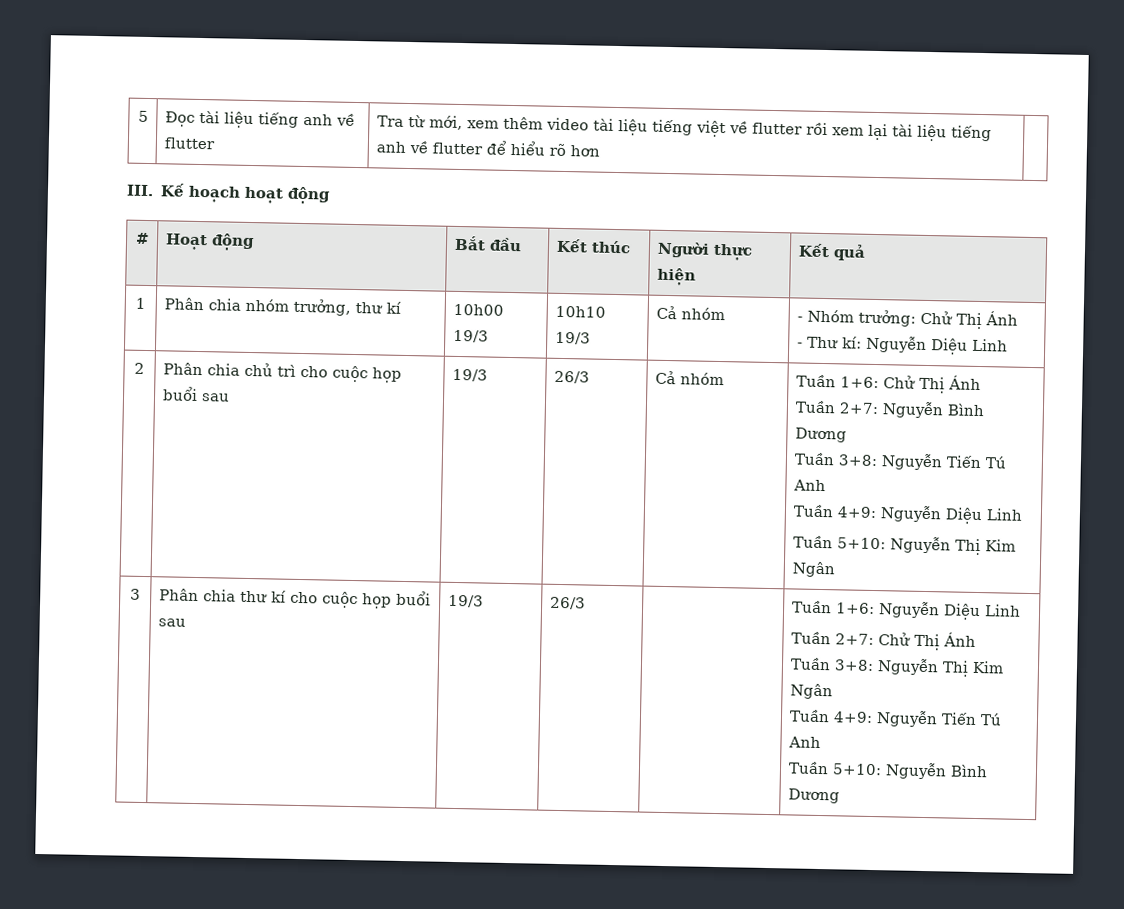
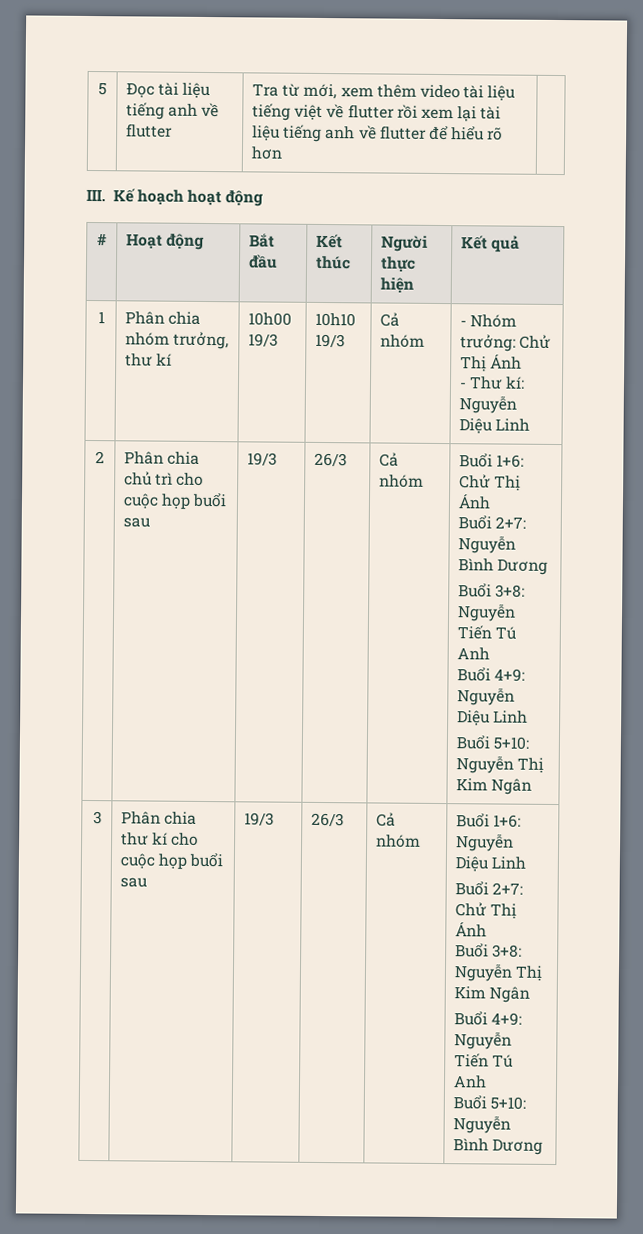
- Tuần 1+6: Chử Thị Ánh
+ Buổi 1+6: Chử Thị Ánh
- Tuần 2+7: Nguyễn Bình Dương
+ Buổi 2+7: Nguyễn Bình Dương
- Tuần 3+8: Nguyễn Tiến Tú Anh
+ Buổi 3+8: Nguyễn Tiến Tú Anh
- Tuần 4+9: Nguyễn Diệu Linh
+ Buổi 4+9: Nguyễn Diệu Linh
- Tuần 5+10: Nguyễn Thị Kim Ngân
+ Buổi 5+10: Nguyễn Thị Kim Ngân
- Tuần 1+6: Nguyễn Diệu Linh
+ Cả nhóm | Buổi 1+6: Nguyễn Diệu Linh
- Tuần 2+7: Chử Thị Ánh
+ Buổi 2+7: Chử Thị Ánh
- Tuần 3+8: Nguyễn Thị Kim Ngân
+ Buổi 3+8: Nguyễn Thị Kim Ngân
- Tuần 4+9: Nguyễn Tiến Tú Anh
+ Buổi 4+9: Nguyễn Tiến Tú Anh
- Tuần 5+10: Nguyễn Bình Dương
+ Buổi 5+10: Nguyễn Bình Dương

